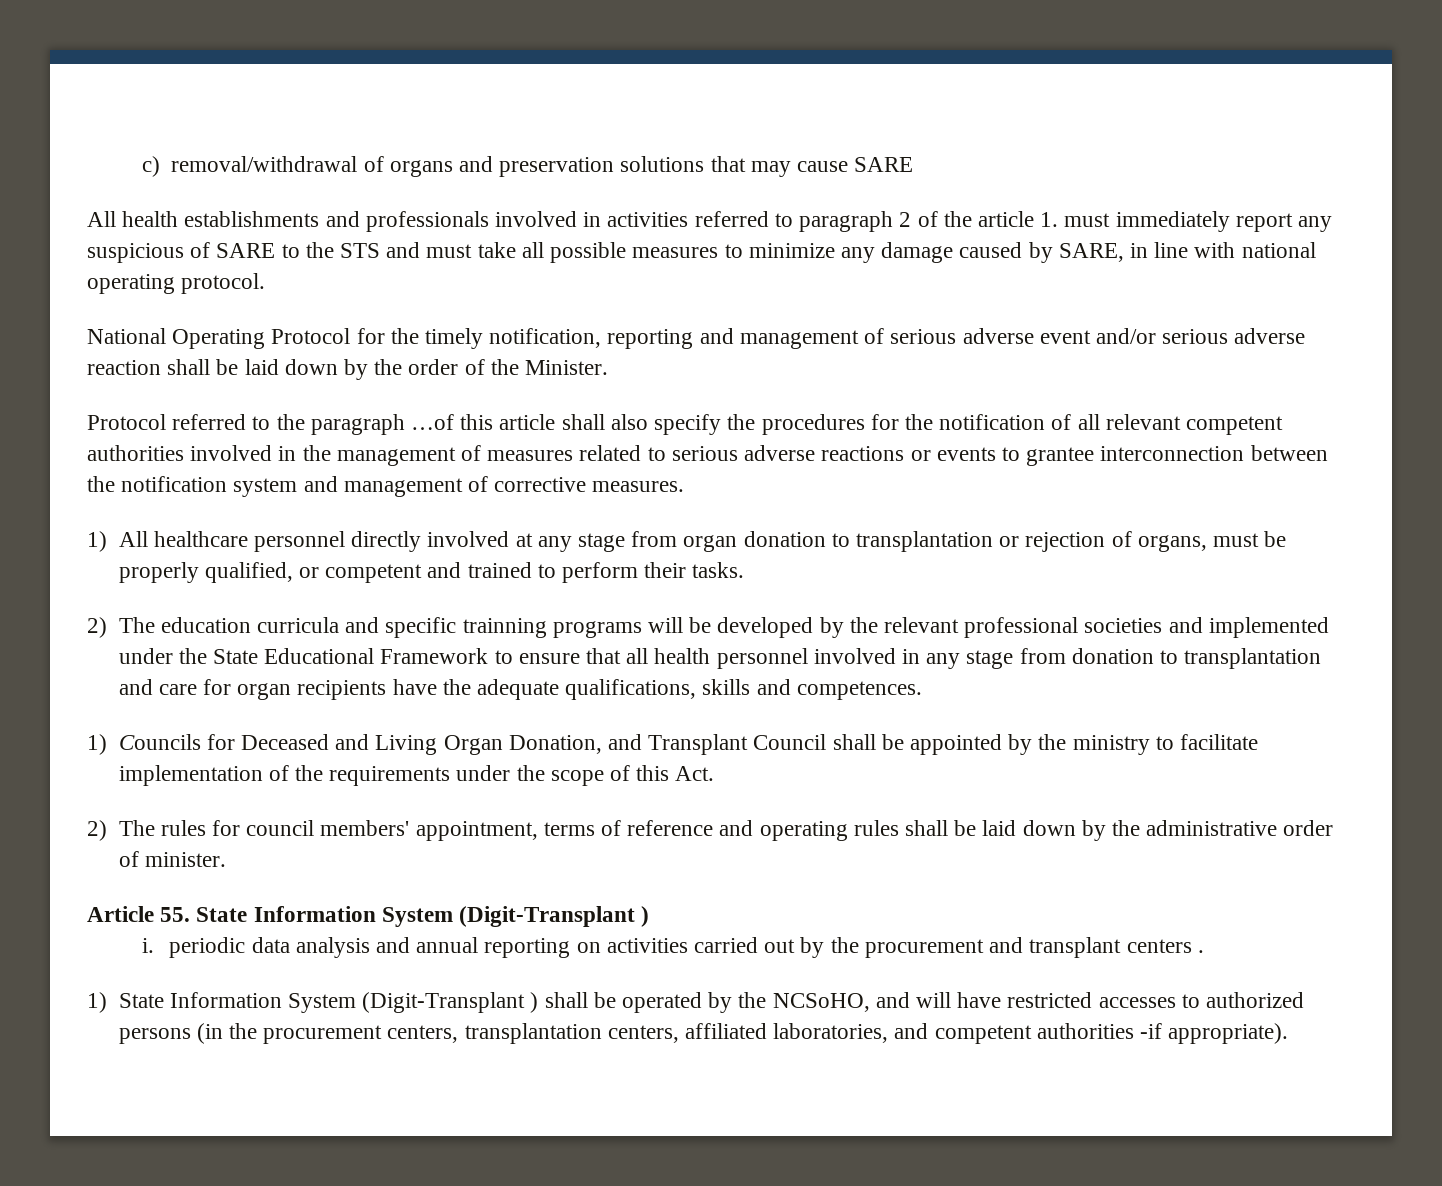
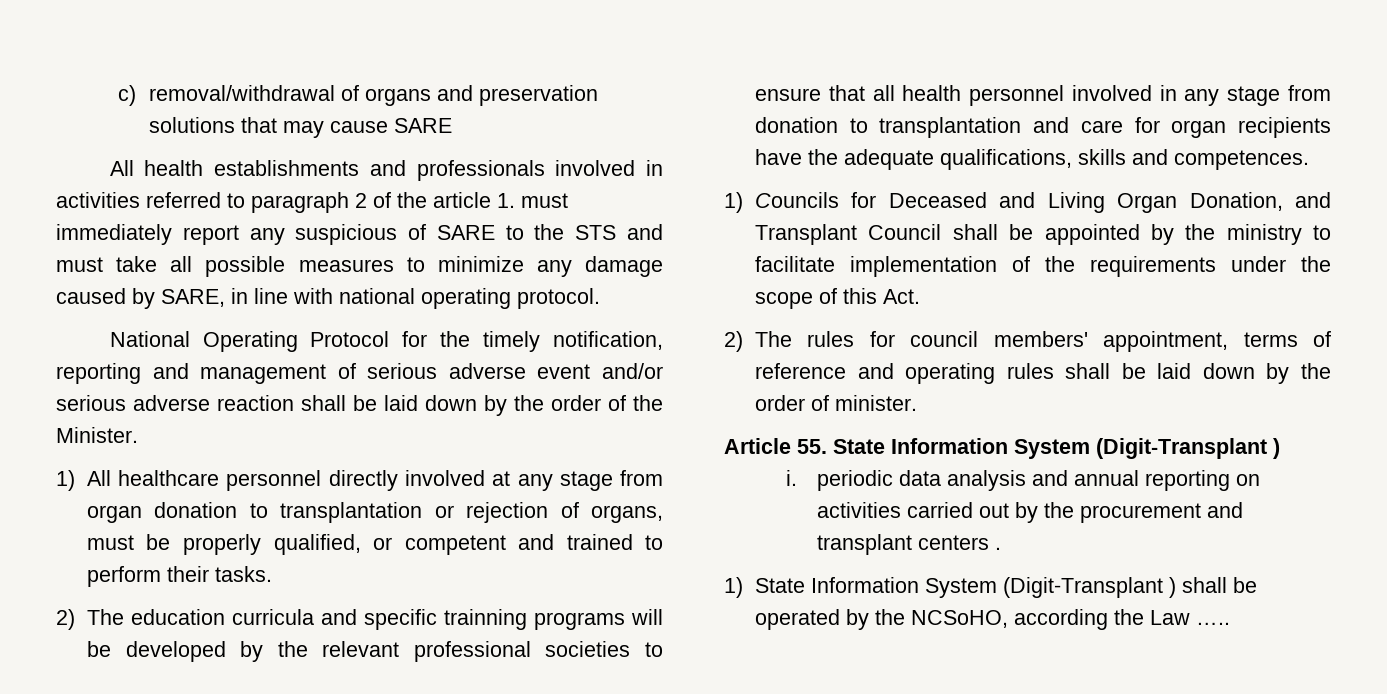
- Protocol referred to the paragraph …of this article shall also specify the procedures for the notification of all relevant competent authorities involved in the management of measures related to serious adverse reactions or events to grantee interconnection between the notification system and management of corrective measures.
- 2) The education curricula and specific trainning programs will be developed by the relevant professional societies and implemented under the State Educational Framework to ensure that all health personnel involved in any stage from donation to transplantation and care for organ recipients have the adequate qualifications, skills and competences.
+ 2) The education curricula and specific trainning programs will be developed by the relevant professional societies to ensure that all health personnel involved in any stage from donation to transplantation and care for organ recipients have the adequate qualifications, skills and competences.
- 2) The rules for council members' appointment, terms of reference and operating rules shall be laid down by the administrative order of minister.
+ 2) The rules for council members' appointment, terms of reference and operating rules shall be laid down by the order of minister.
- 1) State Information System (Digit-Transplant ) shall be operated by the NCSoHO, and will have restricted accesses to authorized persons (in the procurement centers, transplantation centers, affiliated laboratories, and competent authorities -if appropriate).
+ 1) State Information System (Digit-Transplant ) shall be operated by the NCSoHO, according the Law …..

